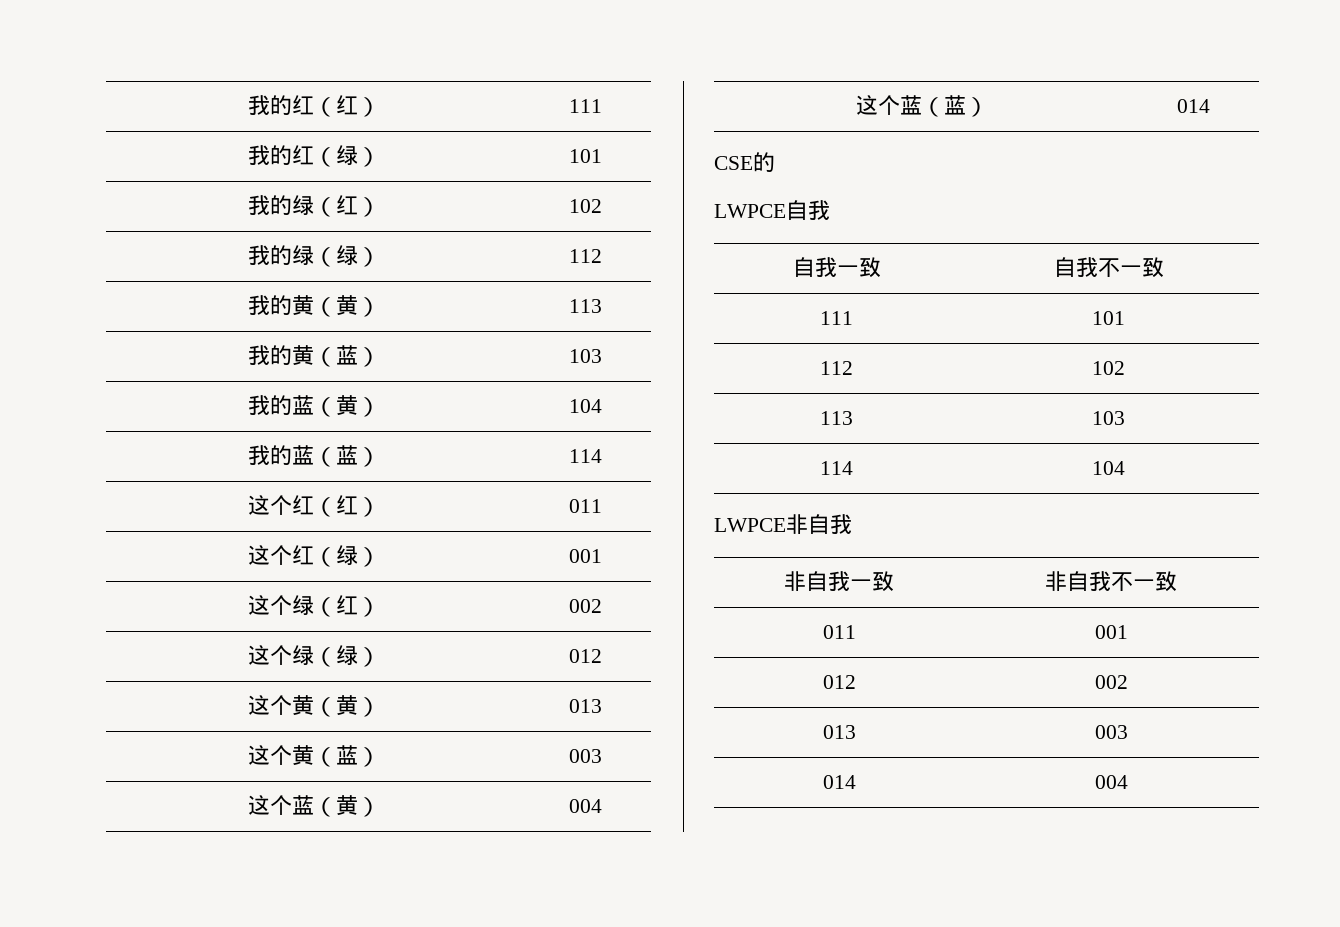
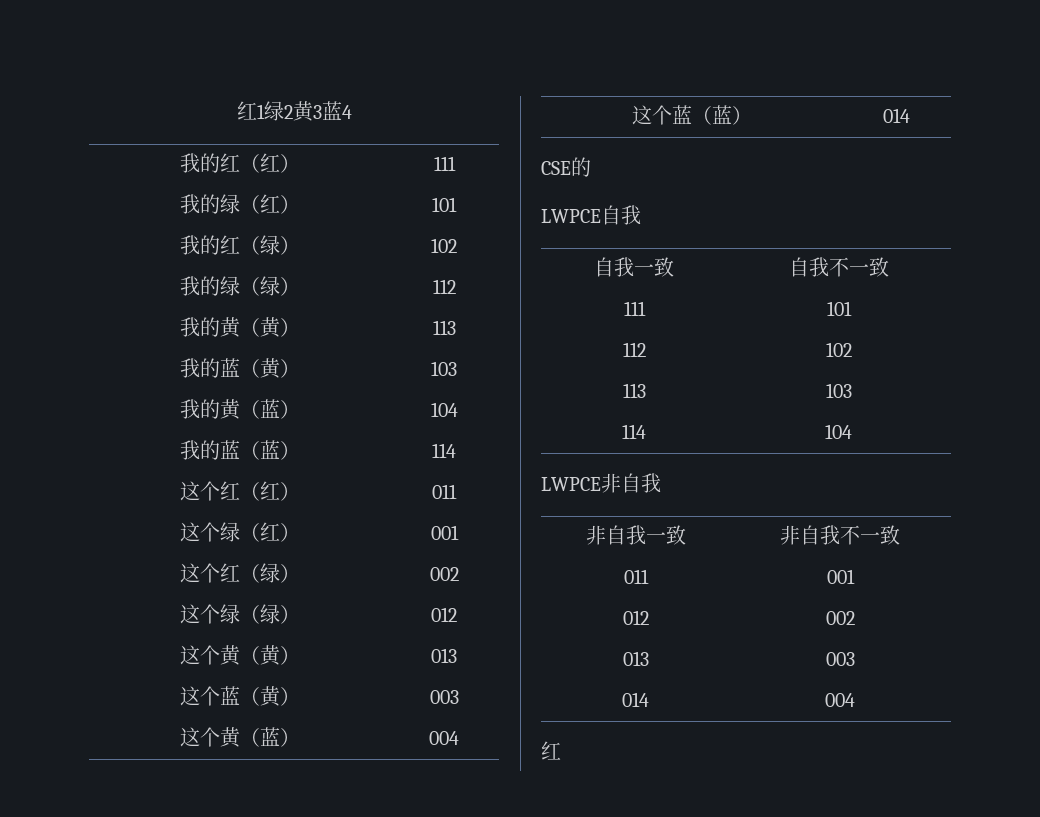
+ 红1绿2黄3蓝4
- 我的红（绿） | 101
+ 我的绿（红） | 101
- 我的绿（红） | 102
+ 我的红（绿） | 102
- 我的黄（蓝） | 103
+ 我的蓝（黄） | 103
- 我的蓝（黄） | 104
+ 我的黄（蓝） | 104
- 这个红（绿） | 001
+ 这个绿（红） | 001
- 这个绿（红） | 002
+ 这个红（绿） | 002
- 这个黄（蓝） | 003
+ 这个蓝（黄） | 003
- 这个蓝（黄） | 004
+ 这个黄（蓝） | 004
  014 | 004
+ 红

